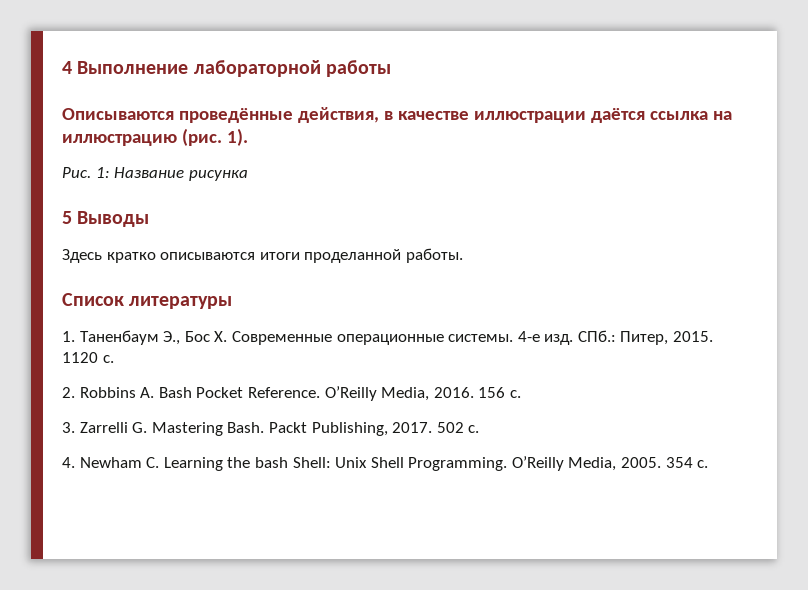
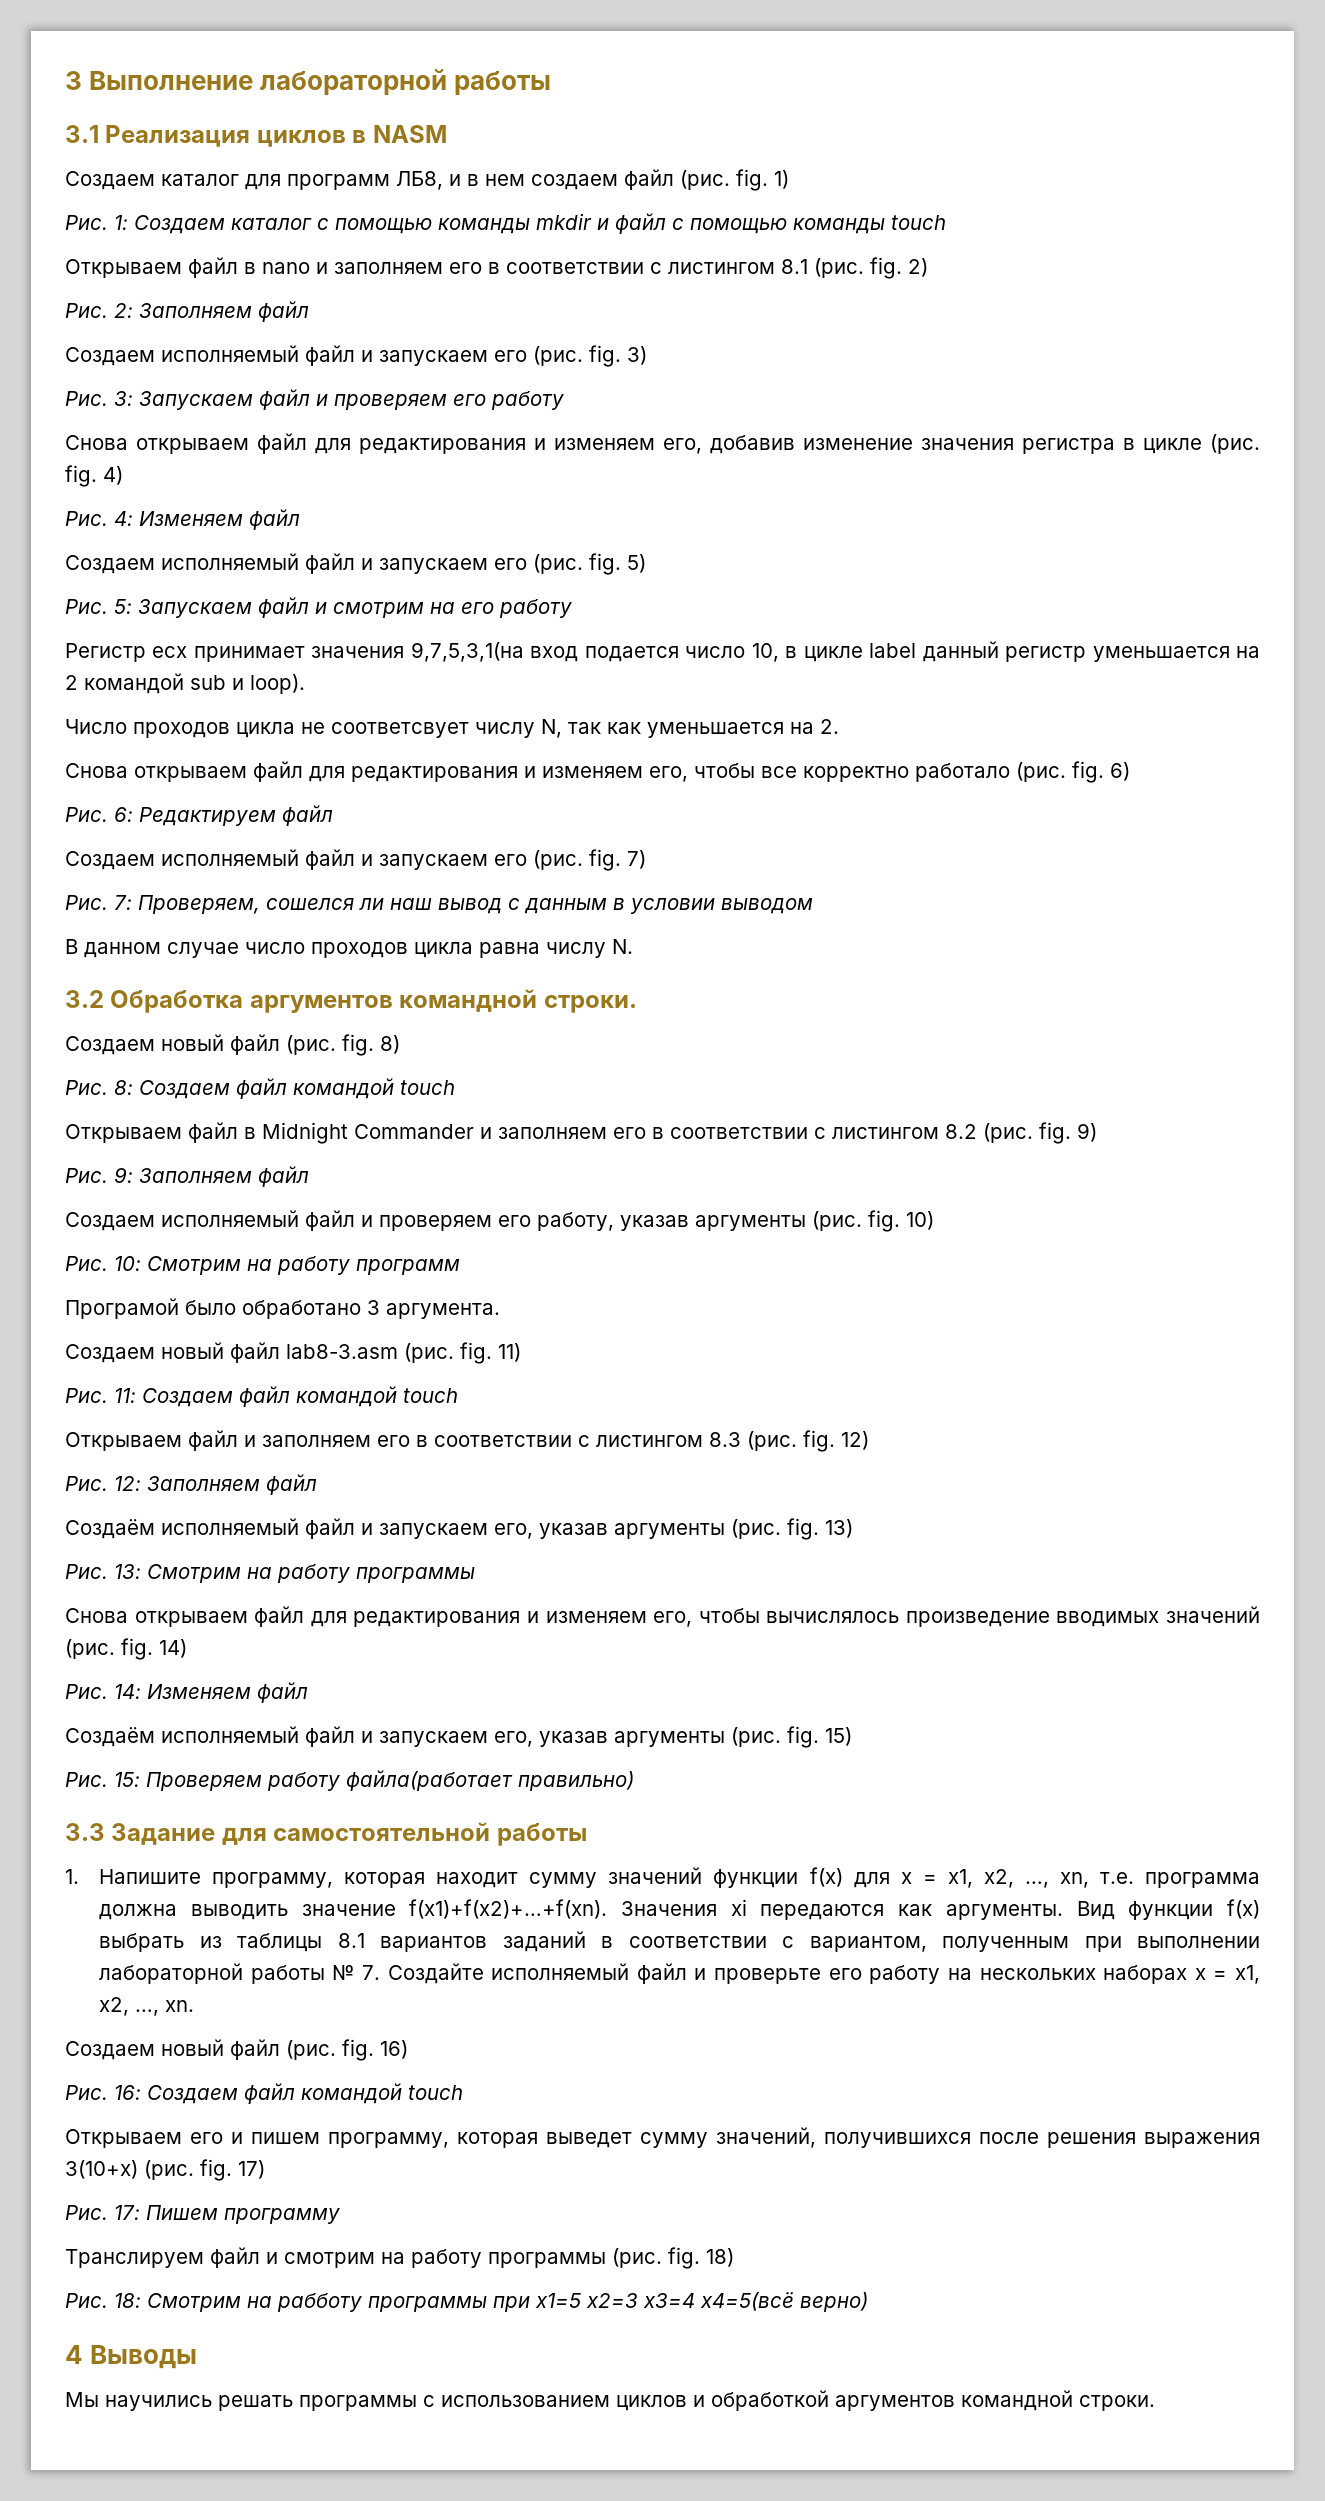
- 4 Выполнение лабораторной работы
+ 3 Выполнение лабораторной работы
- Описываются проведённые действия, в качестве иллюстрации даётся ссылка на иллюстрацию (рис. 1).
- Рис. 1: Название рисунка
- 5 Выводы
- Здесь кратко описываются итоги проделанной работы.
- Список литературы
- 1. Таненбаум Э., Бос Х. Современные операционные системы. 4-е изд. СПб.: Питер, 2015. 1120 с.
- 2. Robbins A. Bash Pocket Reference. O’Reilly Media, 2016. 156 с.
- 3. Zarrelli G. Mastering Bash. Packt Publishing, 2017. 502 с.
- 4. Newham C. Learning the bash Shell: Unix Shell Programming. O’Reilly Media, 2005. 354 с.
+ 3.1 Реализация циклов в NASM
+ Создаем каталог для программ ЛБ8, и в нем создаем файл (рис. fig. 1)
+ Рис. 1: Создаем каталог с помощью команды mkdir и файл с помощью команды touch
+ Открываем файл в nano и заполняем его в соответствии с листингом 8.1 (рис. fig. 2)
+ Рис. 2: Заполняем файл
+ Создаем исполняемый файл и запускаем его (рис. fig. 3)
+ Рис. 3: Запускаем файл и проверяем его работу
+ Снова открываем файл для редактирования и изменяем его, добавив изменение значения регистра в цикле (рис. fig. 4)
+ Рис. 4: Изменяем файл
+ Создаем исполняемый файл и запускаем его (рис. fig. 5)
+ Рис. 5: Запускаем файл и смотрим на его работу
+ Регистр ecx принимает значения 9,7,5,3,1(на вход подается число 10, в цикле label данный регистр уменьшается на 2 командой sub и loop).
+ Число проходов цикла не соответсвует числу N, так как уменьшается на 2.
+ Снова открываем файл для редактирования и изменяем его, чтобы все корректно работало (рис. fig. 6)
+ Рис. 6: Редактируем файл
+ Создаем исполняемый файл и запускаем его (рис. fig. 7)
+ Рис. 7: Проверяем, сошелся ли наш вывод с данным в условии выводом
+ В данном случае число проходов цикла равна числу N.
+ 3.2 Обработка аргументов командной строки.
+ Создаем новый файл (рис. fig. 8)
+ Рис. 8: Создаем файл командой touch
+ Открываем файл в Midnight Commander и заполняем его в соответствии с листингом 8.2 (рис. fig. 9)
+ Рис. 9: Заполняем файл
+ Создаем исполняемый файл и проверяем его работу, указав аргументы (рис. fig. 10)
+ Рис. 10: Смотрим на работу программ
+ Програмой было обработано 3 аргумента.
+ Создаем новый файл lab8-3.asm (рис. fig. 11)
+ Рис. 11: Создаем файл командой touch
+ Открываем файл и заполняем его в соответствии с листингом 8.3 (рис. fig. 12)
+ Рис. 12: Заполняем файл
+ Создаём исполняемый файл и запускаем его, указав аргументы (рис. fig. 13)
+ Рис. 13: Смотрим на работу программы
+ Снова открываем файл для редактирования и изменяем его, чтобы вычислялось произведение вводимых значений (рис. fig. 14)
+ Рис. 14: Изменяем файл
+ Создаём исполняемый файл и запускаем его, указав аргументы (рис. fig. 15)
+ Рис. 15: Проверяем работу файла(работает правильно)
+ 3.3 Задание для самостоятельной работы
+ 1. Напишите программу, которая находит сумму значений функции f(x) для x = x1, x2, …, xn, т.е. программа должна выводить значение f(x1)+f(x2)+…+f(xn). Значения xi передаются как аргументы. Вид функции f(x) выбрать из таблицы 8.1 вариантов заданий в соответствии с вариантом, полученным при выполнении лабораторной работы № 7. Создайте исполняемый файл и проверьте его работу на нескольких наборах x = x1, x2, …, xn.
+ Создаем новый файл (рис. fig. 16)
+ Рис. 16: Создаем файл командой touch
+ Открываем его и пишем программу, которая выведет сумму значений, получившихся после решения выражения 3(10+x) (рис. fig. 17)
+ Рис. 17: Пишем программу
+ Транслируем файл и смотрим на работу программы (рис. fig. 18)
+ Рис. 18: Смотрим на рабботу программы при x1=5 x2=3 x3=4 x4=5(всё верно)
+ 4 Выводы
+ Мы научились решать программы с использованием циклов и обработкой аргументов командной строки.

